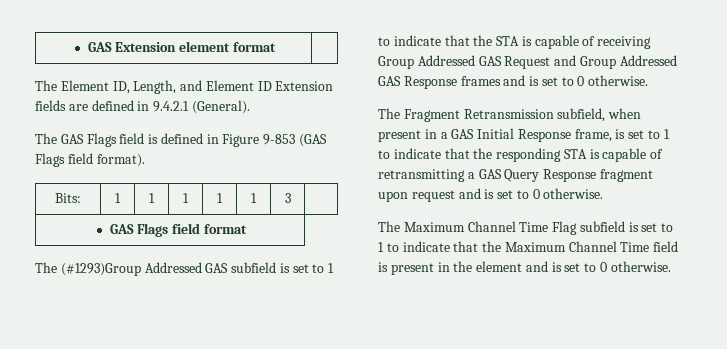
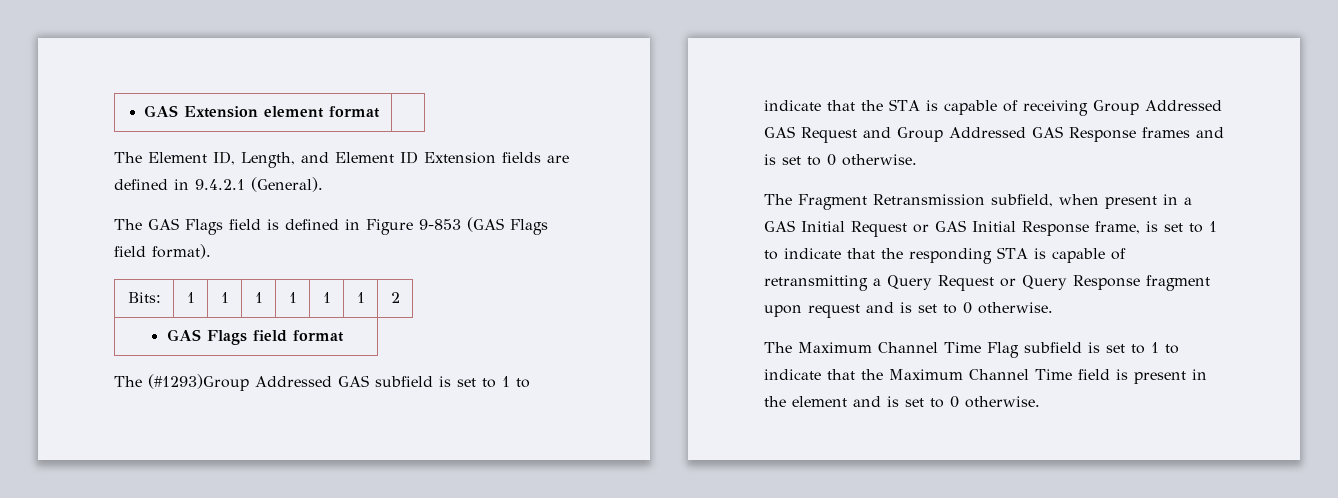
- Bits: | 1 | 1 | 1 | 1 | 1 | 3 |
+ Bits: | 1 | 1 | 1 | 1 | 1 | 1 | 2
- The Fragment Retransmission subfield, when present in a GAS Initial Response frame, is set to 1 to indicate that the responding STA is capable of retransmitting a GAS Query Response fragment upon request and is set to 0 otherwise.
+ The Fragment Retransmission subfield, when present in a GAS Initial Request or GAS Initial Response frame, is set to 1 to indicate that the responding STA is capable of retransmitting a Query Request or Query Response fragment upon request and is set to 0 otherwise.

